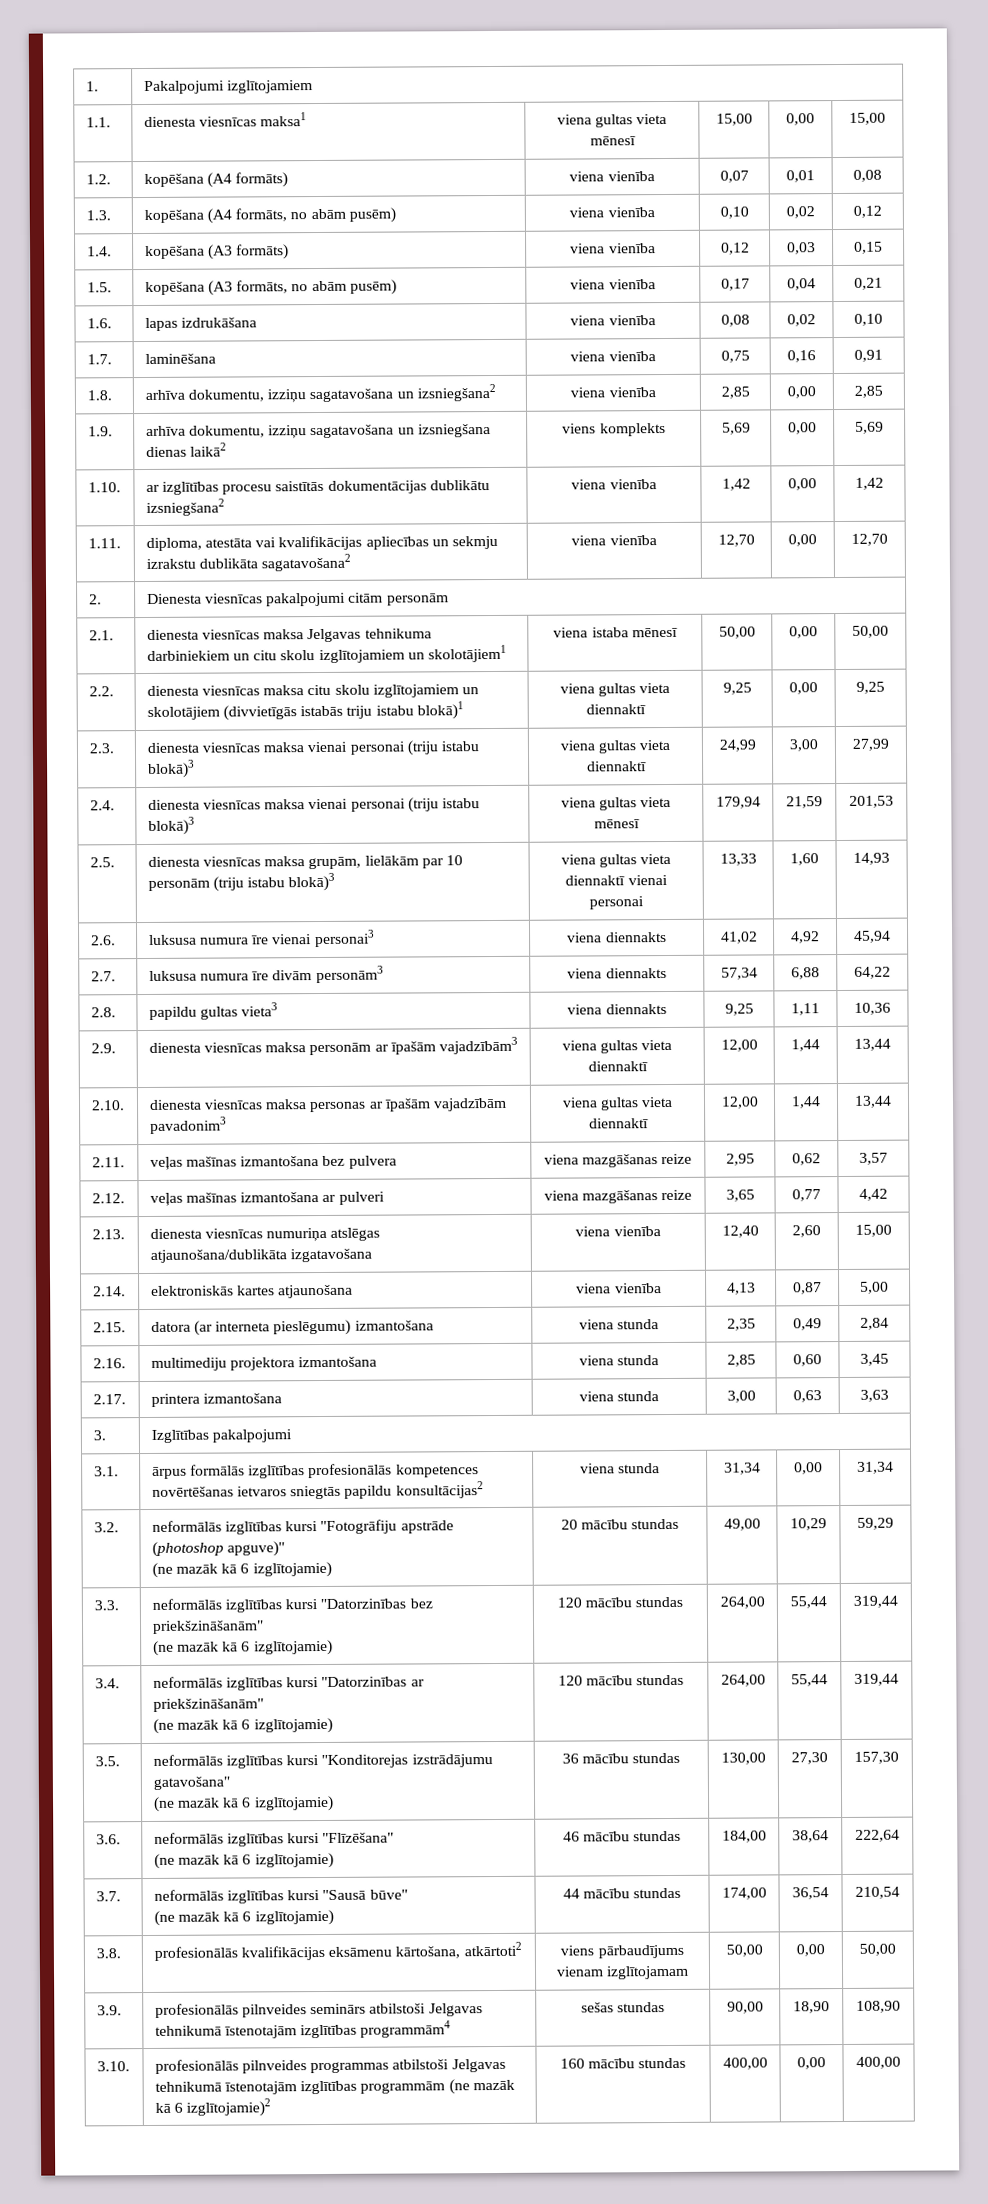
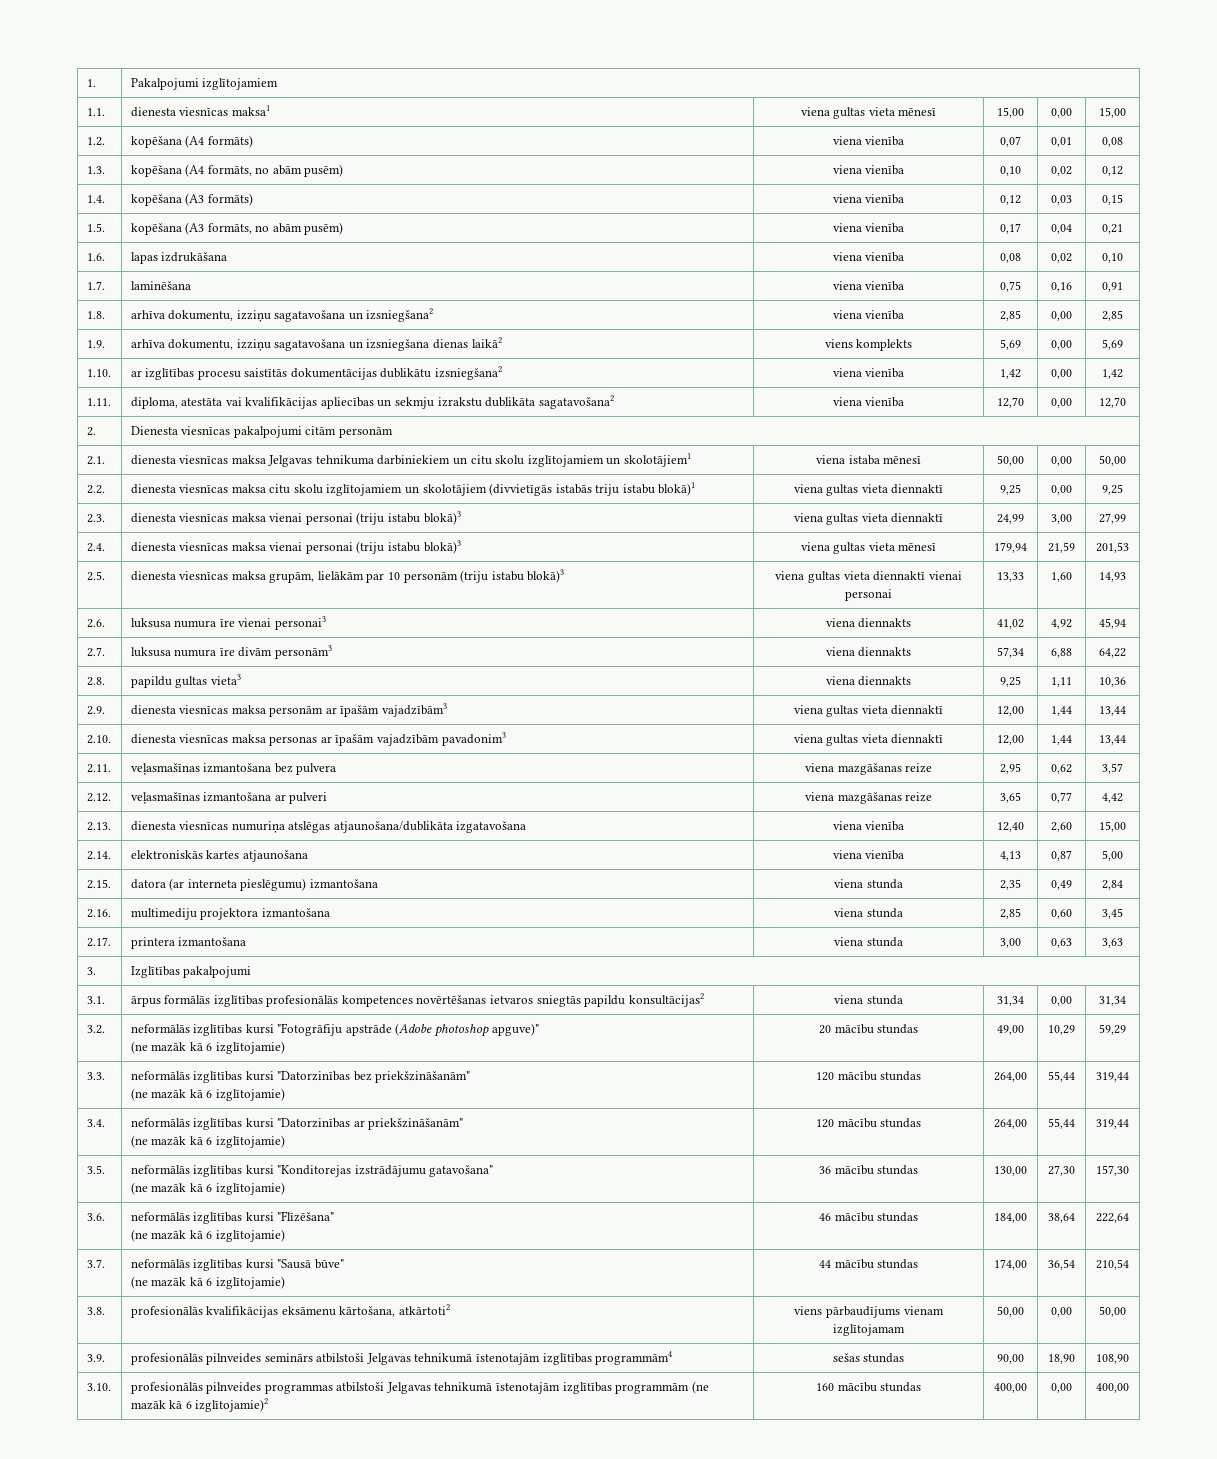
- 2.11. | veļas mašīnas izmantošana bez pulvera | viena mazgāšanas reize | 2,95 | 0,62 | 3,57
+ 2.11. | veļasmašīnas izmantošana bez pulvera | viena mazgāšanas reize | 2,95 | 0,62 | 3,57
- 2.12. | veļas mašīnas izmantošana ar pulveri | viena mazgāšanas reize | 3,65 | 0,77 | 4,42
+ 2.12. | veļasmašīnas izmantošana ar pulveri | viena mazgāšanas reize | 3,65 | 0,77 | 4,42
- 3.2. | neformālās izglītības kursi "Fotogrāfiju apstrāde (photoshop apguve)"
+ 3.2. | neformālās izglītības kursi "Fotogrāfiju apstrāde (Adobe photoshop apguve)"

